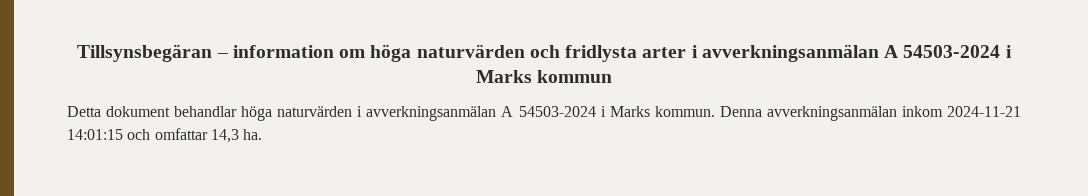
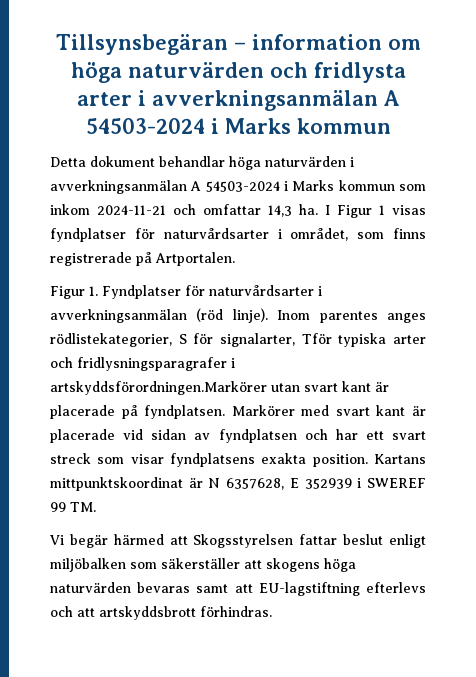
- Detta dokument behandlar höga naturvärden i avverkningsanmälan A 54503-2024 i Marks kommun. Denna avverkningsanmälan inkom 2024-11-21 14:01:15 och omfattar 14,3 ha.
+ Detta dokument behandlar höga naturvärden i avverkningsanmälan A 54503-2024 i Marks kommun som inkom 2024-11-21 och omfattar 14,3 ha.
+ I Figur 1 visas fyndplatser för naturvårdsarter i området, som finns registrerade på Artportalen.
+ Figur 1. Fyndplatser för naturvårdsarter i avverkningsanmälan (röd linje). Inom parentes anges rödlistekategorier, S för signalarter, Tför typiska arter och fridlysningsparagrafer i artskyddsförordningen.Markörer utan svart kant är placerade på fyndplatsen. Markörer med svart kant är placerade vid sidan av fyndplatsen och har ett svart streck som visar fyndplatsens exakta position. Kartans mittpunktskoordinat är N 6357628, E 352939 i SWEREF 99 TM.
+ Vi begär härmed att Skogsstyrelsen fattar beslut enligt miljöbalken som säkerställer att skogens höga naturvärden bevaras samt att EU-lagstiftning efterlevs och att artskyddsbrott förhindras.

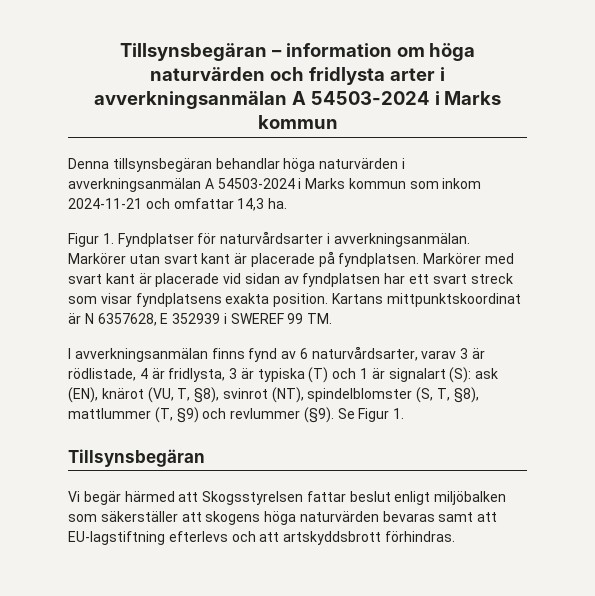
- Detta dokument behandlar höga naturvärden i avverkningsanmälan A 54503-2024 i Marks kommun som inkom 2024-11-21 och omfattar 14,3 ha. I Figur 1 visas fyndplatser för naturvårdsarter i området, som finns registrerade på Artportalen.
+ Denna tillsynsbegäran behandlar höga naturvärden i avverkningsanmälan A 54503-2024 i Marks kommun som inkom 2024-11-21 och omfattar 14,3 ha.
- Figur 1. Fyndplatser för naturvårdsarter i avverkningsanmälan (röd linje). Inom parentes anges rödlistekategorier, S för signalarter, Tför typiska arter och fridlysningsparagrafer i artskyddsförordningen.Markörer utan svart kant är placerade på fyndplatsen.
+ Figur 1. Fyndplatser för naturvårdsarter i avverkningsanmälan. Markörer utan svart kant är placerade på fyndplatsen.
- Markörer med svart kant är placerade vid sidan av fyndplatsen och har ett svart streck som visar fyndplatsens exakta position.
+ Markörer med svart kant är placerade vid sidan av fyndplatsen har ett svart streck som visar fyndplatsens exakta position.
+ I avverkningsanmälan finns fynd av 6 naturvårdsarter, varav 3 är rödlistade, 4 är fridlysta, 3 är typiska (T) och 1 är signalart (S): ask (EN), knärot (VU, T, §8), svinrot (NT), spindelblomster (S, T, §8), mattlummer (T, §9) och revlummer (§9). Se Figur 1.
+ Tillsynsbegäran

